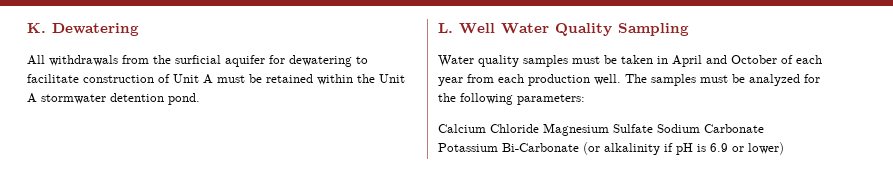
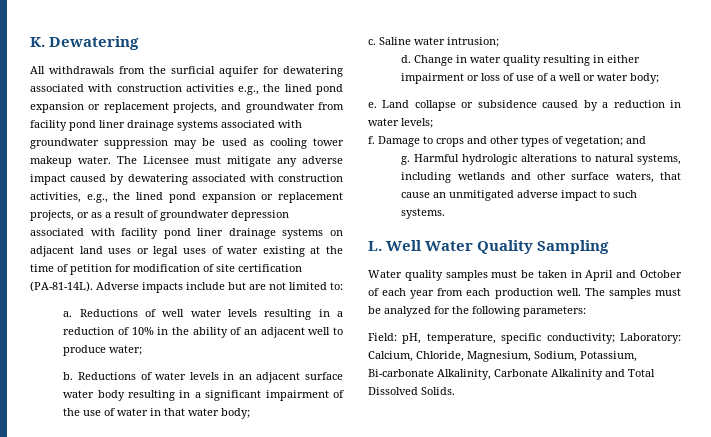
- All withdrawals from the surficial aquifer for dewatering to facilitate construction of Unit A must be retained within the Unit A stormwater detention pond.
+ All withdrawals from the surficial aquifer for dewatering associated with construction activities e.g., the lined pond expansion or replacement projects, and groundwater from facility pond liner drainage systems associated with groundwater suppression may be used as cooling tower makeup water. The Licensee must mitigate any adverse impact caused by dewatering associated with construction activities, e.g., the lined pond expansion or replacement projects, or as a result of groundwater depression associated with facility pond liner drainage systems on adjacent land uses or legal uses of water existing at the time of petition for modification of site certification (PA-81-14L). Adverse impacts include but are not limited to:
+ a. Reductions of well water levels resulting in a reduction of 10% in the ability of an adjacent well to produce water;
+ b. Reductions of water levels in an adjacent surface water body resulting in a significant impairment of the use of water in that water body;
+ c. Saline water intrusion;
+ d. Change in water quality resulting in either impairment or loss of use of a well or water body;
+ e. Land collapse or subsidence caused by a reduction in water levels;
+ f. Damage to crops and other types of vegetation; and
+ g. Harmful hydrologic alterations to natural systems, including wetlands and other surface waters, that cause an unmitigated adverse impact to such systems.
- Calcium Chloride Magnesium Sulfate Sodium Carbonate Potassium Bi-Carbonate (or alkalinity if pH is 6.9 or lower)
+ Field: pH, temperature, specific conductivity; Laboratory: Calcium, Chloride, Magnesium, Sodium, Potassium, Bi-carbonate Alkalinity, Carbonate Alkalinity and Total Dissolved Solids.

